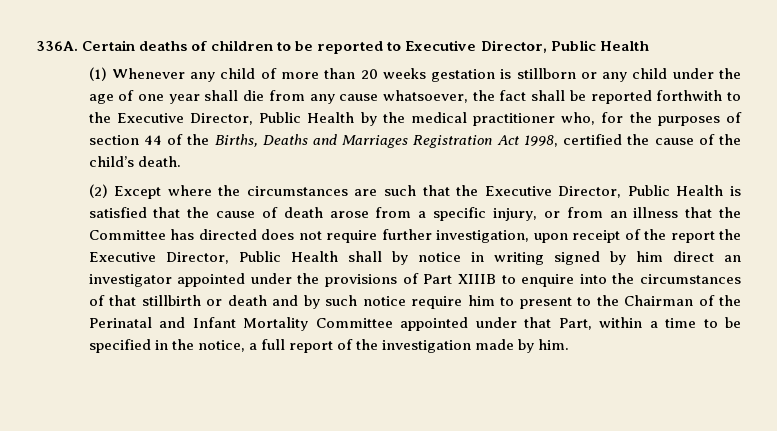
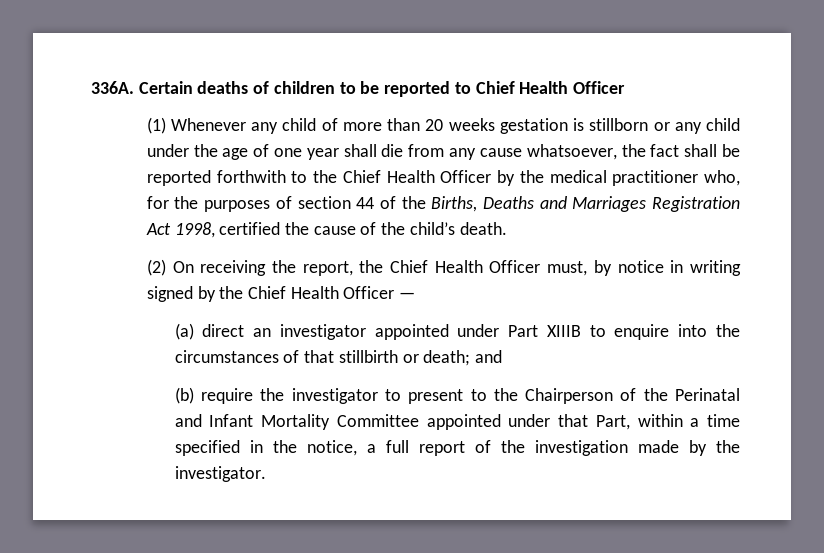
- Certain deaths of children to be reported to Executive Director, Public Health
+ Certain deaths of children to be reported to Chief Health Officer
- (1) Whenever any child of more than 20 weeks gestation is stillborn or any child under the age of one year shall die from any cause whatsoever, the fact shall be reported forthwith to the Executive Director, Public Health by the medical practitioner who, for the purposes of section 44 of the Births, Deaths and Marriages Registration Act 1998, certified the cause of the child’s death.
+ (1) Whenever any child of more than 20 weeks gestation is stillborn or any child under the age of one year shall die from any cause whatsoever, the fact shall be reported forthwith to the Chief Health Officer by the medical practitioner who, for the purposes of section 44 of the Births, Deaths and Marriages Registration Act 1998, certified the cause of the child’s death.
- (2) Except where the circumstances are such that the Executive Director, Public Health is satisfied that the cause of death arose from a specific injury, or from an illness that the Committee has directed does not require further investigation, upon receipt of the report the Executive Director, Public Health shall by notice in writing signed by him direct an investigator appointed under the provisions of Part XIIIB to enquire into the circumstances of that stillbirth or death and by such notice require him to present to the Chairman of the Perinatal and Infant Mortality Committee appointed under that Part, within a time to be specified in the notice, a full report of the investigation made by him.
+ (2) On receiving the report, the Chief Health Officer must, by notice in writing signed by the Chief Health Officer —
+ (a) direct an investigator appointed under Part XIIIB to enquire into the circumstances of that stillbirth or death; and
+ (b) require the investigator to present to the Chairperson of the Perinatal and Infant Mortality Committee appointed under that Part, within a time specified in the notice, a full report of the investigation made by the investigator.

